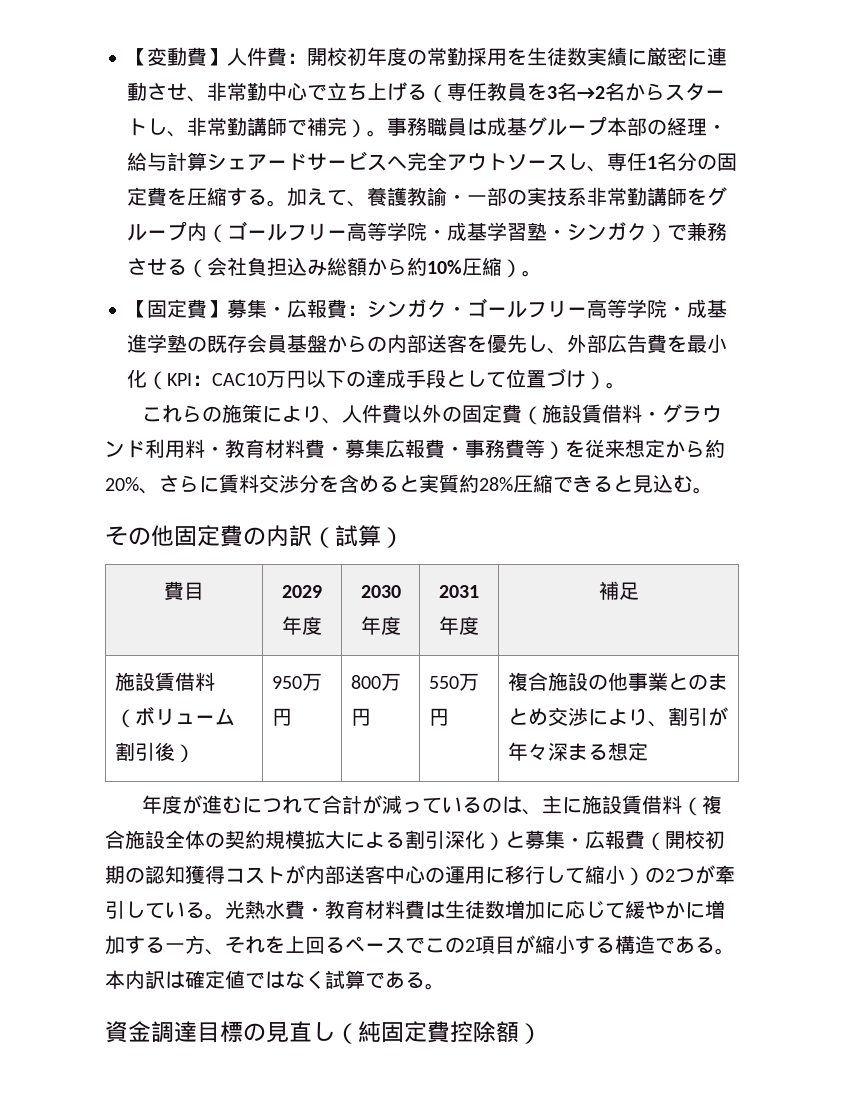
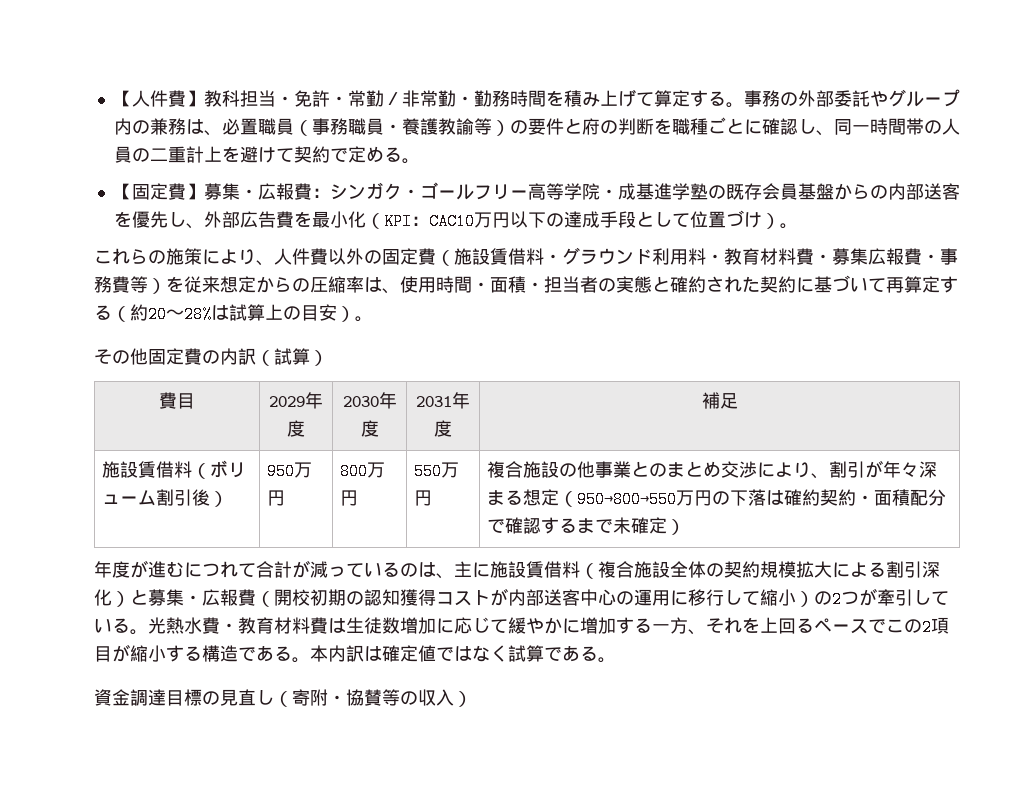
- 【変動費】人件費：開校初年度の常勤採用を生徒数実績に厳密に連動させ、非常勤中心で立ち上げる（専任教員を3名→2名からスタートし、非常勤講師で補完）。事務職員は成基グループ本部の経理・給与計算シェアードサービスへ完全アウトソースし、専任1名分の固定費を圧縮する。加えて、養護教諭・一部の実技系非常勤講師をグループ内（ゴールフリー高等学院・成基学習塾・シンガク）で兼務させる（会社負担込み総額から約10%圧縮）。
+ 【人件費】教科担当・免許・常勤／非常勤・勤務時間を積み上げて算定する。事務の外部委託やグループ内の兼務は、必置職員（事務職員・養護教諭等）の要件と府の判断を職種ごとに確認し、同一時間帯の人員の二重計上を避けて契約で定める。
- これらの施策により、人件費以外の固定費（施設賃借料・グラウンド利用料・教育材料費・募集広報費・事務費等）を従来想定から約20%、さらに賃料交渉分を含めると実質約28%圧縮できると見込む。
+ これらの施策により、人件費以外の固定費（施設賃借料・グラウンド利用料・教育材料費・募集広報費・事務費等）を従来想定からの圧縮率は、使用時間・面積・担当者の実態と確約された契約に基づいて再算定する（約20〜28%は試算上の目安）。
- 複合施設の他事業とのまとめ交渉により、割引が年々深まる想定
+ 複合施設の他事業とのまとめ交渉により、割引が年々深まる想定（950→800→550万円の下落は確約契約・面積配分で確認するまで未確定）
- 資金調達目標の見直し（純固定費控除額）
+ 資金調達目標の見直し（寄附・協賛等の収入）

